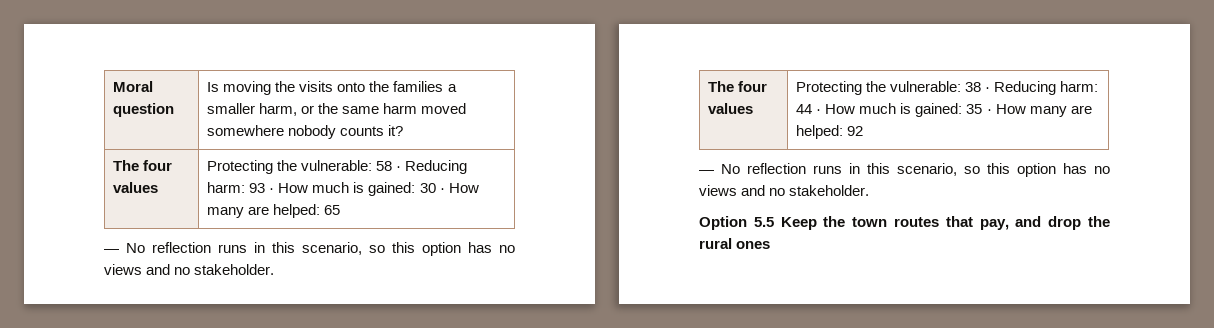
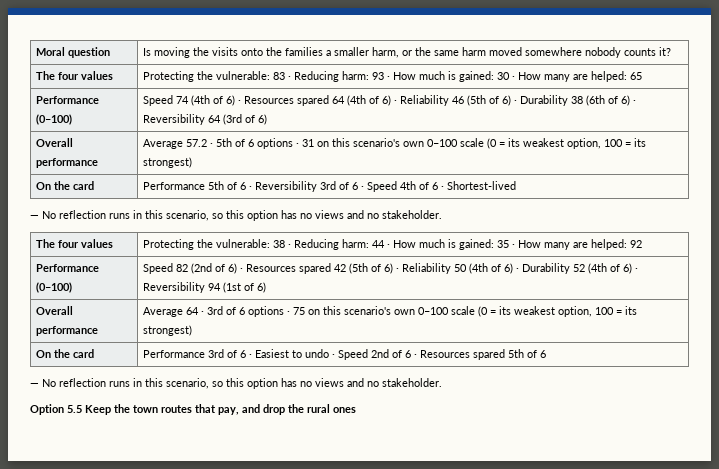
- The four values | Protecting the vulnerable: 58 · Reducing harm: 93 · How much is gained: 30 · How many are helped: 65
+ The four values | Protecting the vulnerable: 83 · Reducing harm: 93 · How much is gained: 30 · How many are helped: 65
+ Performance (0–100) | Speed 74 (4th of 6) · Resources spared 64 (4th of 6) · Reliability 46 (5th of 6) · Durability 38 (6th of 6) · Reversibility 64 (3rd of 6)
+ Overall performance | Average 57.2 · 5th of 6 options · 31 on this scenario's own 0–100 scale (0 = its weakest option, 100 = its strongest)
+ On the card | Performance 5th of 6 · Reversibility 3rd of 6 · Speed 4th of 6 · Shortest-lived
+ Performance (0–100) | Speed 82 (2nd of 6) · Resources spared 42 (5th of 6) · Reliability 50 (4th of 6) · Durability 52 (4th of 6) · Reversibility 94 (1st of 6)
+ Overall performance | Average 64 · 3rd of 6 options · 75 on this scenario's own 0–100 scale (0 = its weakest option, 100 = its strongest)
+ On the card | Performance 3rd of 6 · Easiest to undo · Speed 2nd of 6 · Resources spared 5th of 6

